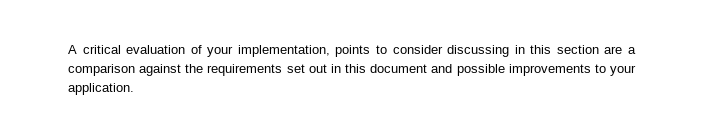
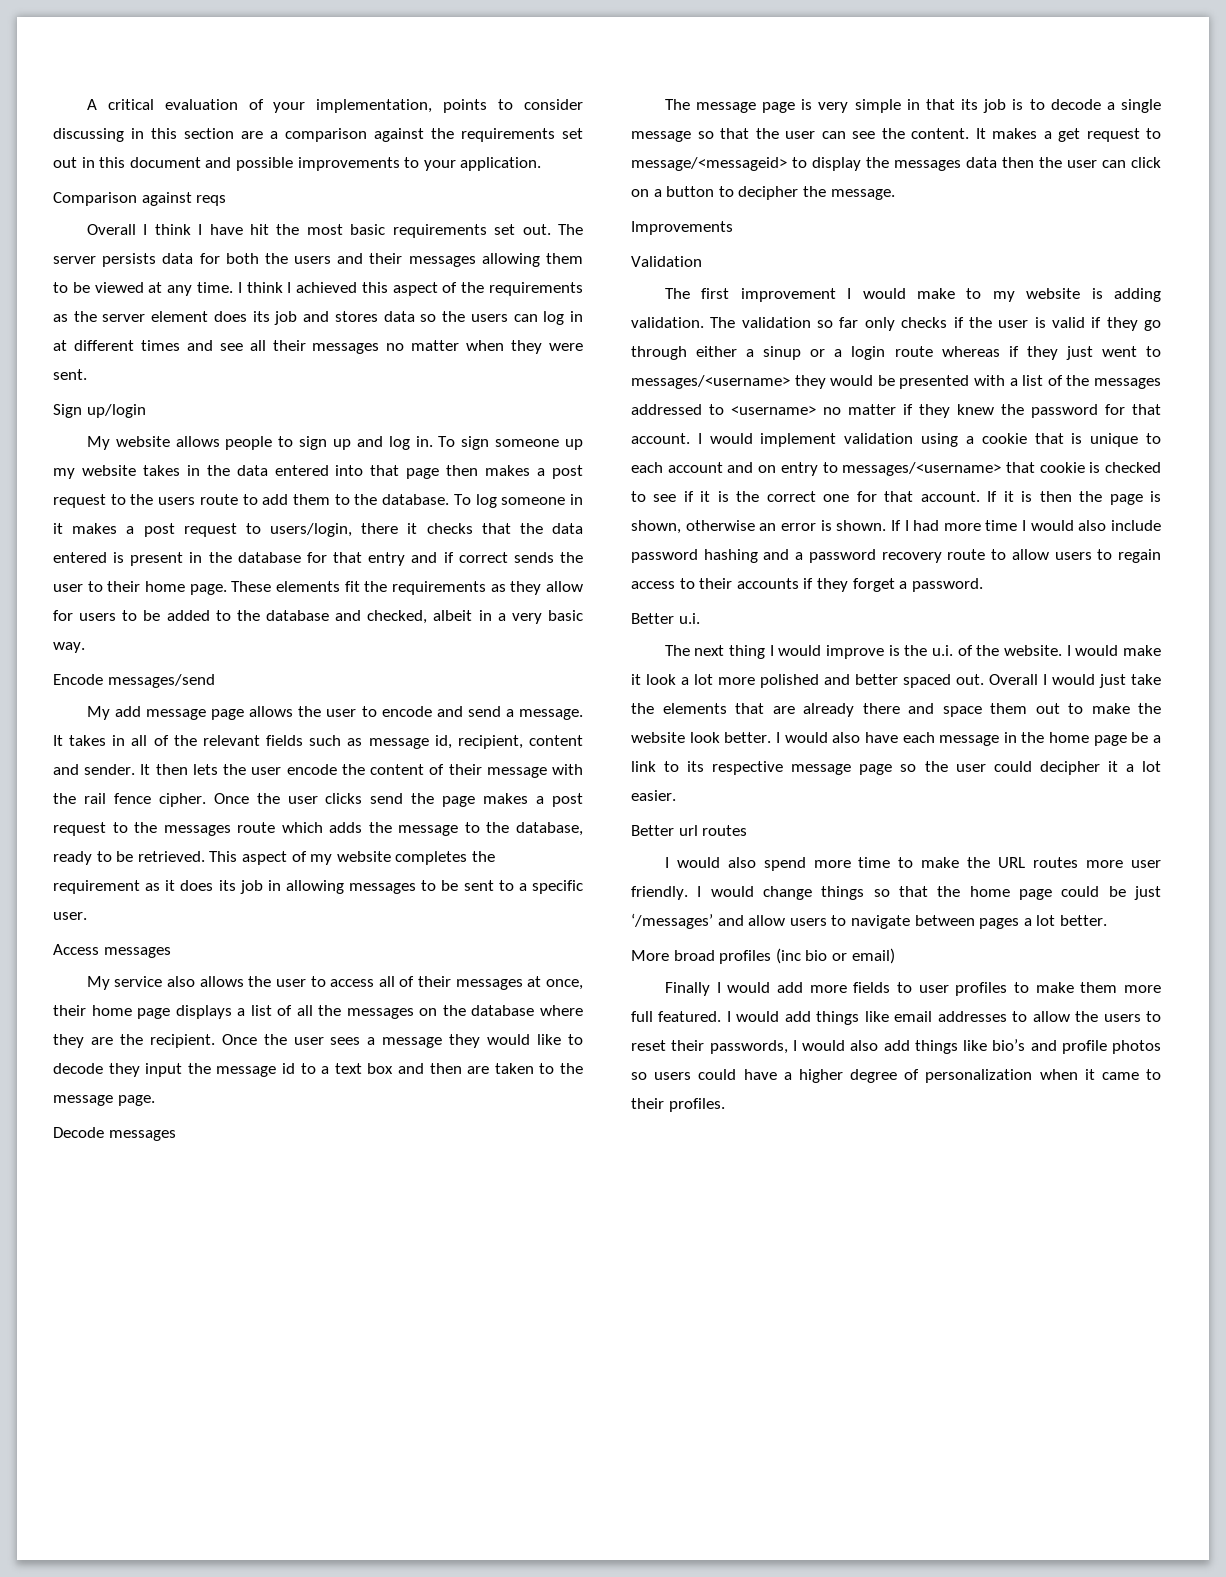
+ Comparison against reqs
+ Overall I think I have hit the most basic requirements set out. The server persists data for both the users and their messages allowing them to be viewed at any time. I think I achieved this aspect of the requirements as the server element does its job and stores data so the users can log in at different times and see all their messages no matter when they were sent.
+ Sign up/login
+ My website allows people to sign up and log in. To sign someone up my website takes in the data entered into that page then makes a post request to the users route to add them to the database. To log someone in it makes a post request to users/login, there it checks that the data entered is present in the database for that entry and if correct sends the user to their home page. These elements fit the requirements as they allow for users to be added to the database and checked, albeit in a very basic way.
+ Encode messages/send
+ My add message page allows the user to encode and send a message. It takes in all of the relevant fields such as message id, recipient, content and sender. It then lets the user encode the content of their message with the rail fence cipher. Once the user clicks send the page makes a post request to the messages route which adds the message to the database, ready to be retrieved. This aspect of my website completes the requirement as it does its job in allowing messages to be sent to a specific user.
+ Access messages
+ My service also allows the user to access all of their messages at once, their home page displays a list of all the messages on the database where they are the recipient. Once the user sees a message they would like to decode they input the message id to a text box and then are taken to the message page.
+ Decode messages
+ The message page is very simple in that its job is to decode a single message so that the user can see the content. It makes a get request to message/<messageid> to display the messages data then the user can click on a button to decipher the message.
+ Improvements
+ Validation
+ The first improvement I would make to my website is adding validation. The validation so far only checks if the user is valid if they go through either a sinup or a login route whereas if they just went to messages/<username> they would be presented with a list of the messages addressed to <username> no matter if they knew the password for that account. I would implement validation using a cookie that is unique to each account and on entry to messages/<username> that cookie is checked to see if it is the correct one for that account. If it is then the page is shown, otherwise an error is shown. If I had more time I would also include password hashing and a password recovery route to allow users to regain access to their accounts if they forget a password.
+ Better u.i.
+ The next thing I would improve is the u.i. of the website. I would make it look a lot more polished and better spaced out. Overall I would just take the elements that are already there and space them out to make the website look better. I would also have each message in the home page be a link to its respective message page so the user could decipher it a lot easier.
+ Better url routes
+ I would also spend more time to make the URL routes more user friendly. I would change things so that the home page could be just ‘/messages’ and allow users to navigate between pages a lot better.
+ More broad profiles (inc bio or email)
+ Finally I would add more fields to user profiles to make them more full featured. I would add things like email addresses to allow the users to reset their passwords, I would also add things like bio’s and profile photos so users could have a higher degree of personalization when it came to their profiles.

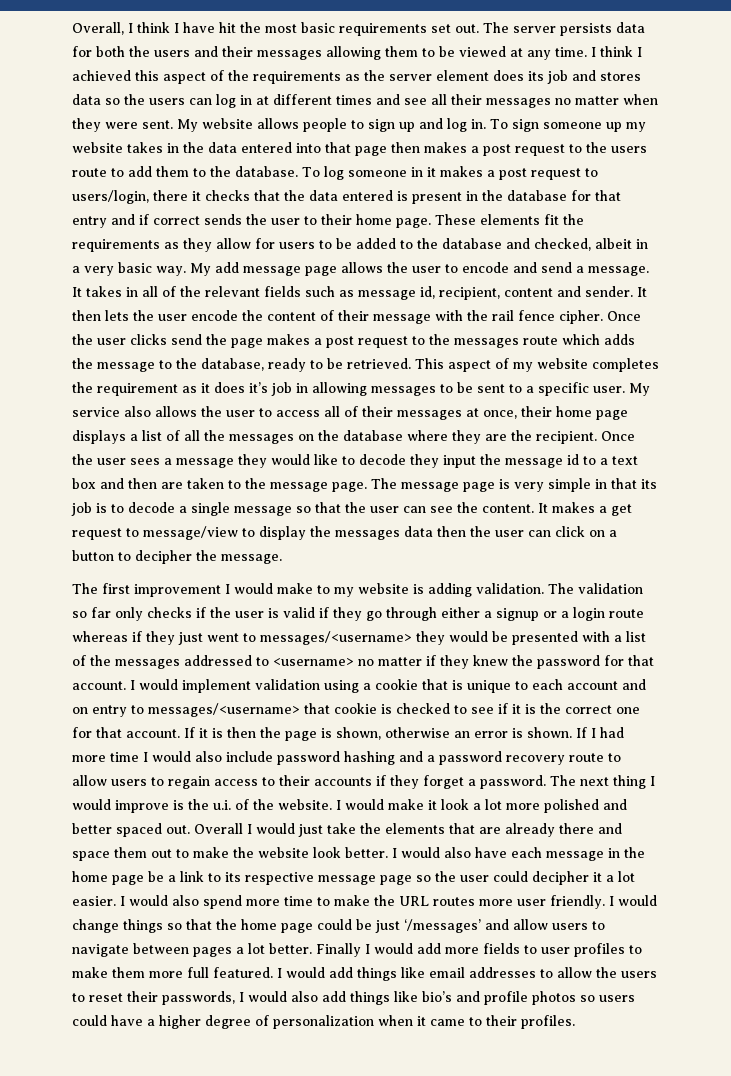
- A critical evaluation of your implementation, points to consider discussing in this section are a comparison against the requirements set out in this document and possible improvements to your application.
- Comparison against reqs
- Overall I think I have hit the most basic requirements set out.
+ Overall, I think I have hit the most basic requirements set out.
- I think I achieved this aspect of the requirements as the server element does its job and stores data so the users can log in at different times and see all their messages no matter when they were sent.
- Sign up/login
- My website allows people to sign up and log in.
+ I think I achieved this aspect of the requirements as the server element does its job and stores data so the users can log in at different times and see all their messages no matter when they were sent. My website allows people to sign up and log in.
- These elements fit the requirements as they allow for users to be added to the database and checked, albeit in a very basic way.
- Encode messages/send
- My add message page allows the user to encode and send a message.
+ These elements fit the requirements as they allow for users to be added to the database and checked, albeit in a very basic way. My add message page allows the user to encode and send a message.
- This aspect of my website completes the requirement as it does its job in allowing messages to be sent to a specific user.
- Access messages
- My service also allows the user to access all of their messages at once, their home page displays a list of all the messages on the database where they are the recipient.
+ This aspect of my website completes the requirement as it does it’s job in allowing messages to be sent to a specific user. My service also allows the user to access all of their messages at once, their home page displays a list of all the messages on the database where they are the recipient.
- Once the user sees a message they would like to decode they input the message id to a text box and then are taken to the message page.
- Decode messages
- The message page is very simple in that its job is to decode a single message so that the user can see the content.
+ Once the user sees a message they would like to decode they input the message id to a text box and then are taken to the message page. The message page is very simple in that its job is to decode a single message so that the user can see the content.
- It makes a get request to message/<messageid> to display the messages data then the user can click on a button to decipher the message.
+ It makes a get request to message/view to display the messages data then the user can click on a button to decipher the message.
- Improvements
- Validation
- The validation so far only checks if the user is valid if they go through either a sinup or a login route whereas if they just went to messages/<username> they would be presented with a list of the messages addressed to <username> no matter if they knew the password for that account.
+ The validation so far only checks if the user is valid if they go through either a signup or a login route whereas if they just went to messages/<username> they would be presented with a list of the messages addressed to <username> no matter if they knew the password for that account.
- If I had more time I would also include password hashing and a password recovery route to allow users to regain access to their accounts if they forget a password.
- Better u.i.
- The next thing I would improve is the u.i. of the website.
+ If I had more time I would also include password hashing and a password recovery route to allow users to regain access to their accounts if they forget a password. The next thing I would improve is the u.i. of the website.
- I would also have each message in the home page be a link to its respective message page so the user could decipher it a lot easier.
- Better url routes
- I would also spend more time to make the URL routes more user friendly.
+ I would also have each message in the home page be a link to its respective message page so the user could decipher it a lot easier. I would also spend more time to make the URL routes more user friendly.
- I would change things so that the home page could be just ‘/messages’ and allow users to navigate between pages a lot better.
- More broad profiles (inc bio or email)
- Finally I would add more fields to user profiles to make them more full featured.
+ I would change things so that the home page could be just ‘/messages’ and allow users to navigate between pages a lot better. Finally I would add more fields to user profiles to make them more full featured.

